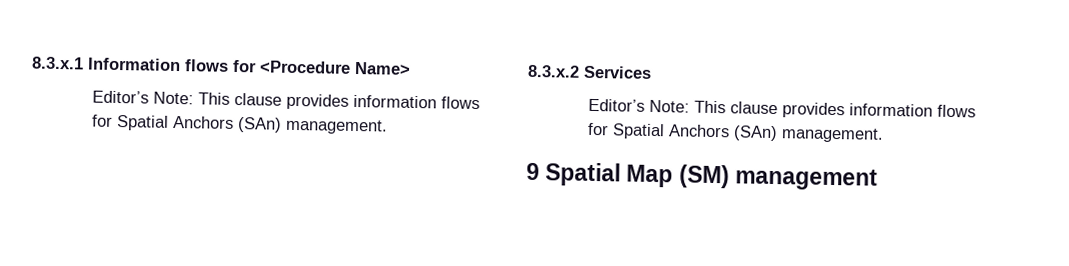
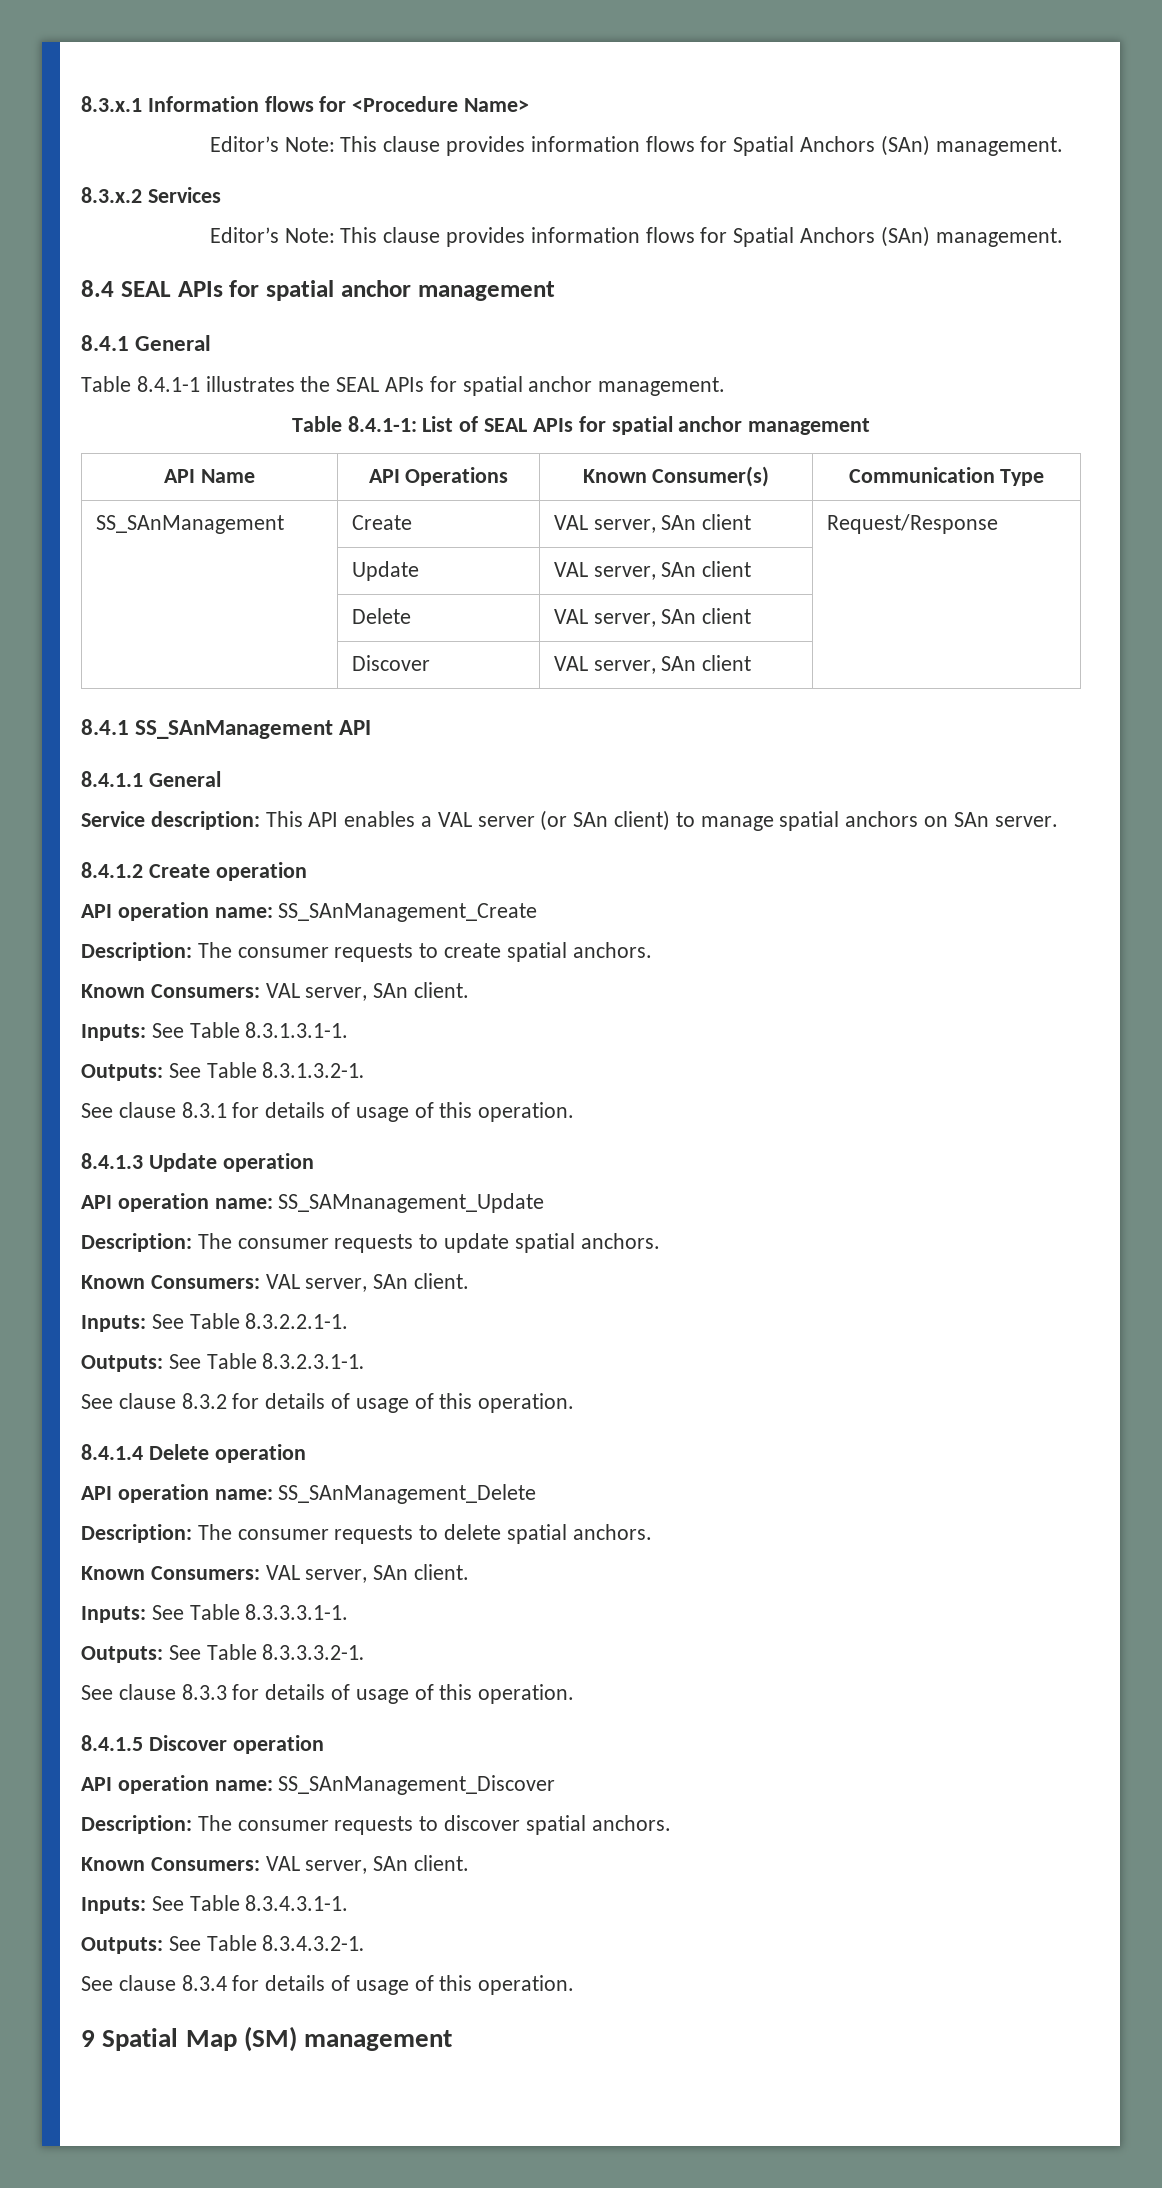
+ 8.4 SEAL APIs for spatial anchor management
+ 8.4.1 General
+ Table 8.4.1-1 illustrates the SEAL APIs for spatial anchor management.
+ Table 8.4.1-1: List of SEAL APIs for spatial anchor management
+ API Name | API Operations | Known Consumer(s) | Communication Type
+ SS_SAnManagement | Create | VAL server, SAn client | Request/Response
+ | Update | VAL server, SAn client |
+ | Delete | VAL server, SAn client |
+ | Discover | VAL server, SAn client |
+ 8.4.1 SS_SAnManagement API
+ 8.4.1.1 General
+ Service description: This API enables a VAL server (or SAn client) to manage spatial anchors on SAn server.
+ 8.4.1.2 Create operation
+ API operation name: SS_SAnManagement_Create
+ Description: The consumer requests to create spatial anchors.
+ Known Consumers: VAL server, SAn client.
+ Inputs: See Table 8.3.1.3.1-1.
+ Outputs: See Table 8.3.1.3.2-1.
+ See clause 8.3.1 for details of usage of this operation.
+ 8.4.1.3 Update operation
+ API operation name: SS_SAMnanagement_Update
+ Description: The consumer requests to update spatial anchors.
+ Known Consumers: VAL server, SAn client.
+ Inputs: See Table 8.3.2.2.1-1.
+ Outputs: See Table 8.3.2.3.1-1.
+ See clause 8.3.2 for details of usage of this operation.
+ 8.4.1.4 Delete operation
+ API operation name: SS_SAnManagement_Delete
+ Description: The consumer requests to delete spatial anchors.
+ Known Consumers: VAL server, SAn client.
+ Inputs: See Table 8.3.3.3.1-1.
+ Outputs: See Table 8.3.3.3.2-1.
+ See clause 8.3.3 for details of usage of this operation.
+ 8.4.1.5 Discover operation
+ API operation name: SS_SAnManagement_Discover
+ Description: The consumer requests to discover spatial anchors.
+ Known Consumers: VAL server, SAn client.
+ Inputs: See Table 8.3.4.3.1-1.
+ Outputs: See Table 8.3.4.3.2-1.
+ See clause 8.3.4 for details of usage of this operation.

